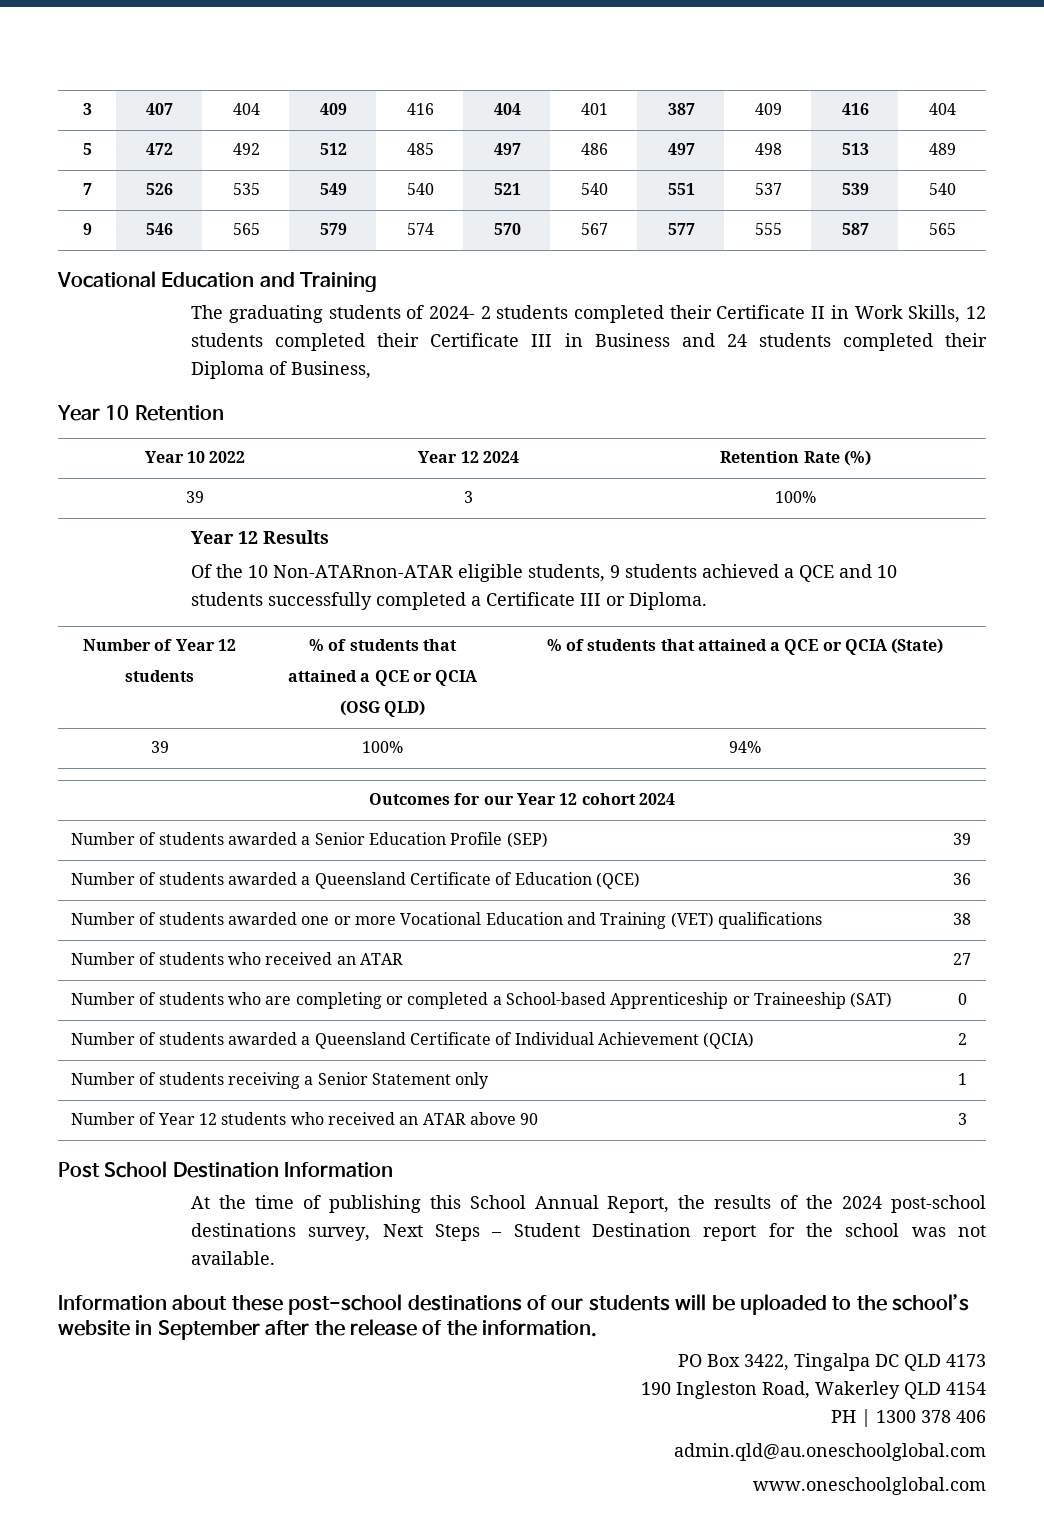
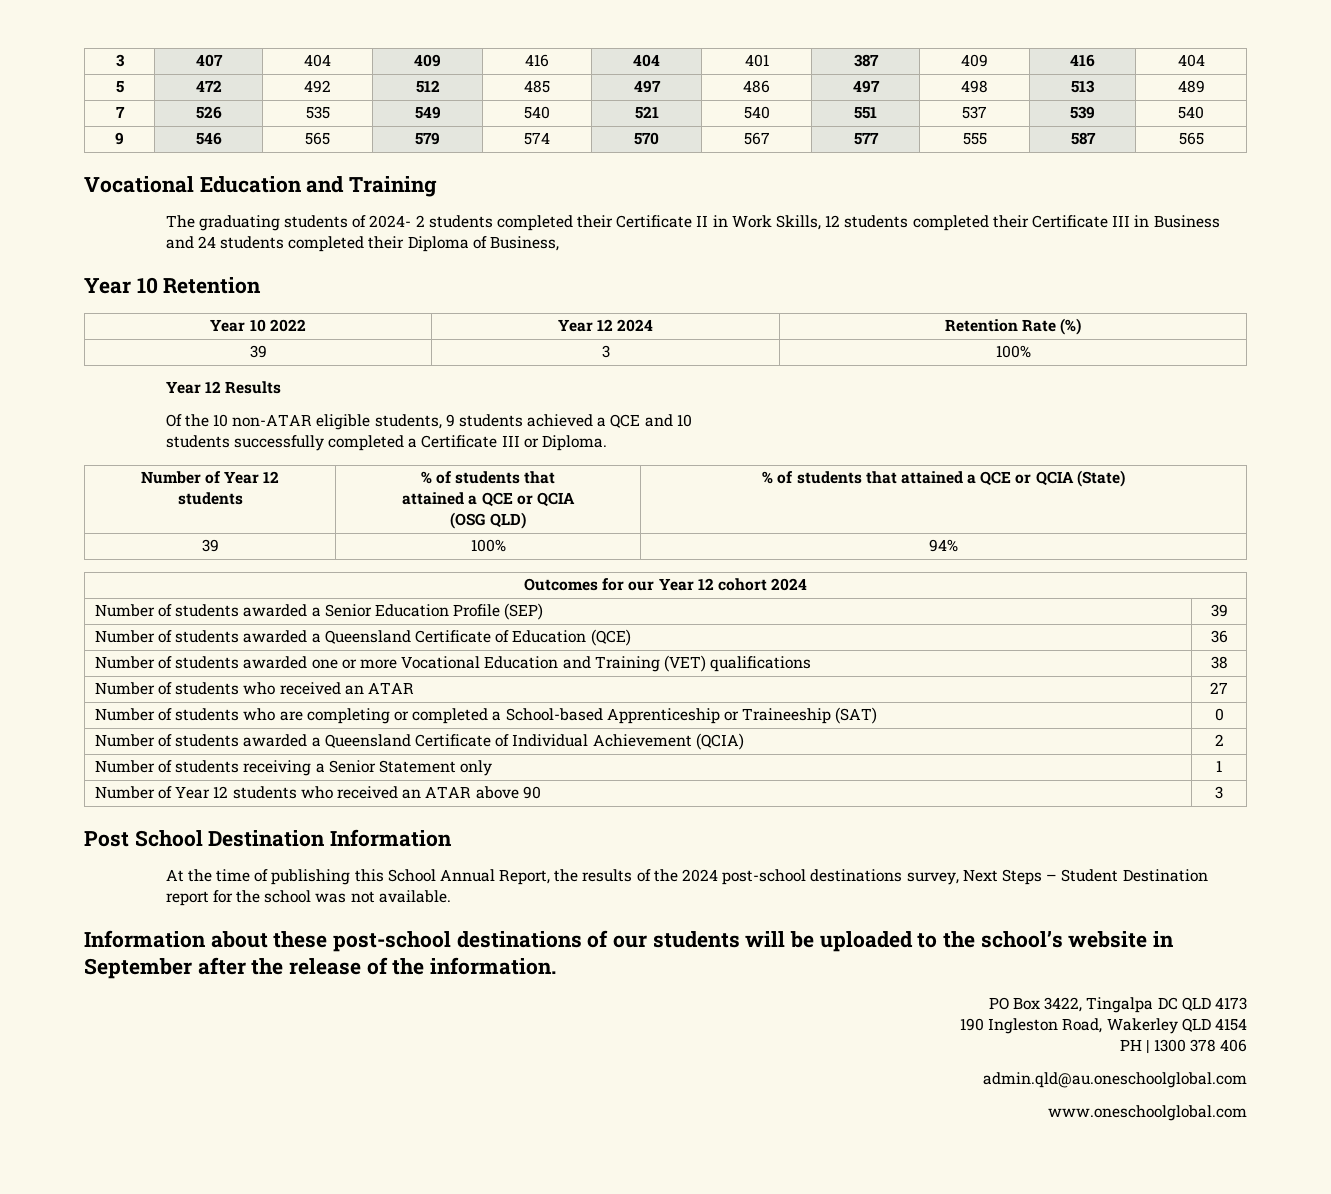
- Of the 10 Non-ATARnon-ATAR eligible students, 9 students achieved a QCE and 10
+ Of the 10 non-ATAR eligible students, 9 students achieved a QCE and 10

